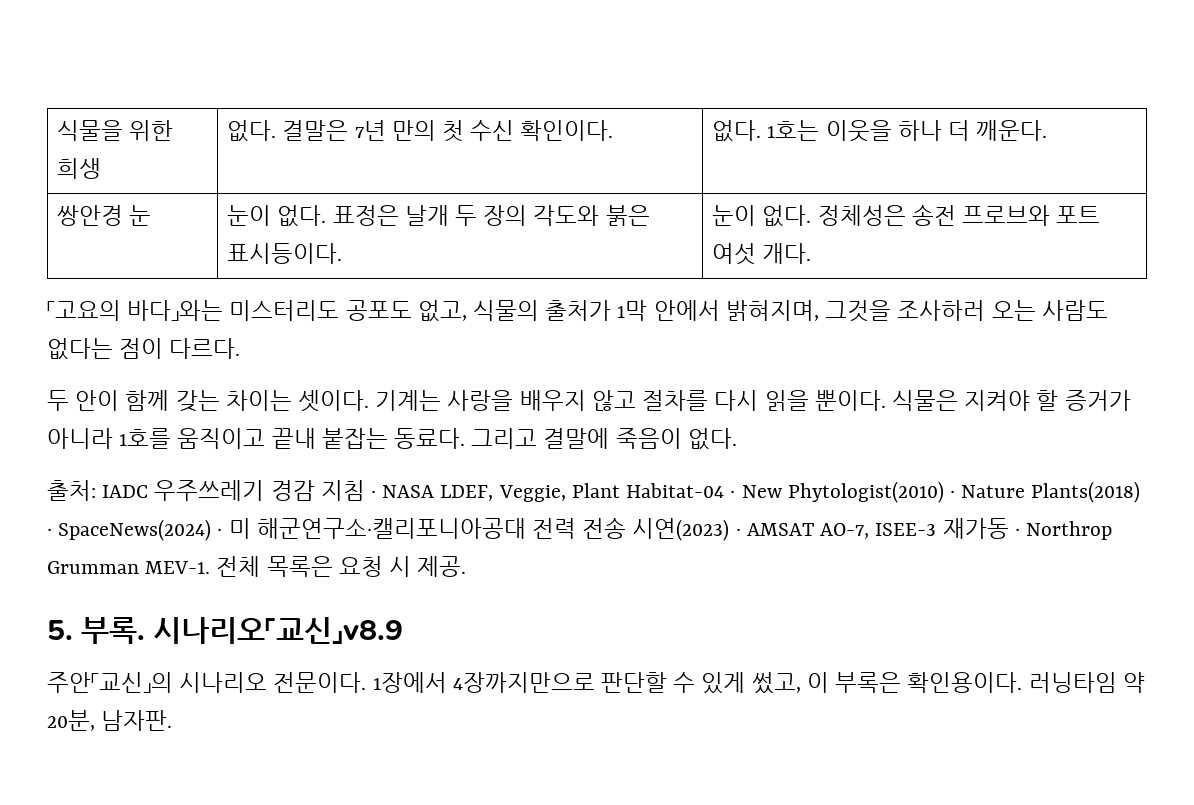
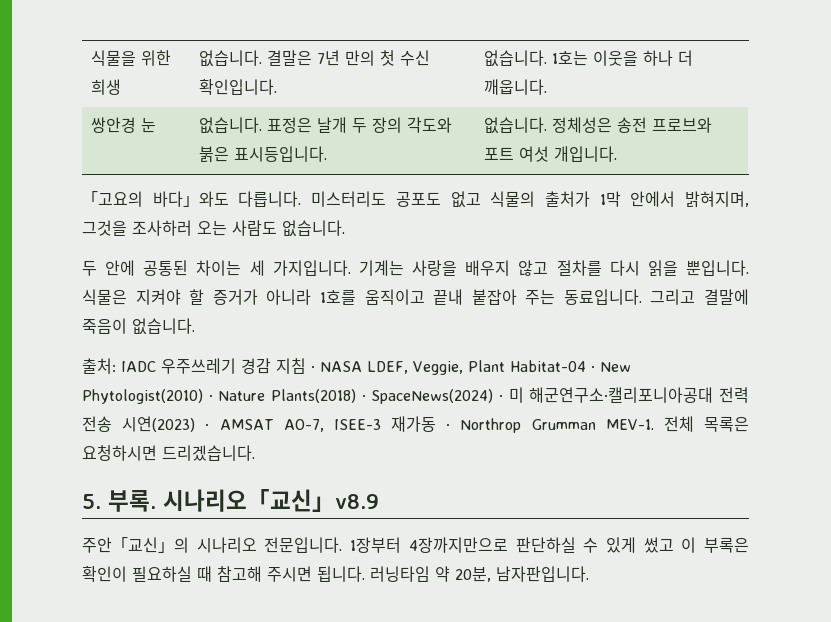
- 식물을 위한 희생 | 없다. 결말은 7년 만의 첫 수신 확인이다. | 없다. 1호는 이웃을 하나 더 깨운다.
+ 식물을 위한 희생 | 없습니다. 결말은 7년 만의 첫 수신 확인입니다. | 없습니다. 1호는 이웃을 하나 더 깨웁니다.
- 쌍안경 눈 | 눈이 없다. 표정은 날개 두 장의 각도와 붉은 표시등이다. | 눈이 없다. 정체성은 송전 프로브와 포트 여섯 개다.
+ 쌍안경 눈 | 없습니다. 표정은 날개 두 장의 각도와 붉은 표시등입니다. | 없습니다. 정체성은 송전 프로브와 포트 여섯 개입니다.
- 「고요의 바다」와는 미스터리도 공포도 없고, 식물의 출처가 1막 안에서 밝혀지며, 그것을 조사하러 오는 사람도 없다는 점이 다르다.
- 두 안이 함께 갖는 차이는 셋이다.
+ 「고요의 바다」와도 다릅니다. 미스터리도 공포도 없고 식물의 출처가 1막 안에서 밝혀지며, 그것을 조사하러 오는 사람도 없습니다.
+ 두 안에 공통된 차이는 세 가지입니다.
- 기계는 사랑을 배우지 않고 절차를 다시 읽을 뿐이다.
+ 기계는 사랑을 배우지 않고 절차를 다시 읽을 뿐입니다.
- 식물은 지켜야 할 증거가 아니라 1호를 움직이고 끝내 붙잡는 동료다.
+ 식물은 지켜야 할 증거가 아니라 1호를 움직이고 끝내 붙잡아 주는 동료입니다.
- 그리고 결말에 죽음이 없다.
+ 그리고 결말에 죽음이 없습니다.
- 전체 목록은 요청 시 제공.
+ 전체 목록은 요청하시면 드리겠습니다.
- 주안「교신」의 시나리오 전문이다. 1장에서 4장까지만으로 판단할 수 있게 썼고, 이 부록은 확인용이다.
+ 주안「교신」의 시나리오 전문입니다. 1장부터 4장까지만으로 판단하실 수 있게 썼고 이 부록은 확인이 필요하실 때 참고해 주시면 됩니다.
- 러닝타임 약 20분, 남자판.
+ 러닝타임 약 20분, 남자판입니다.

